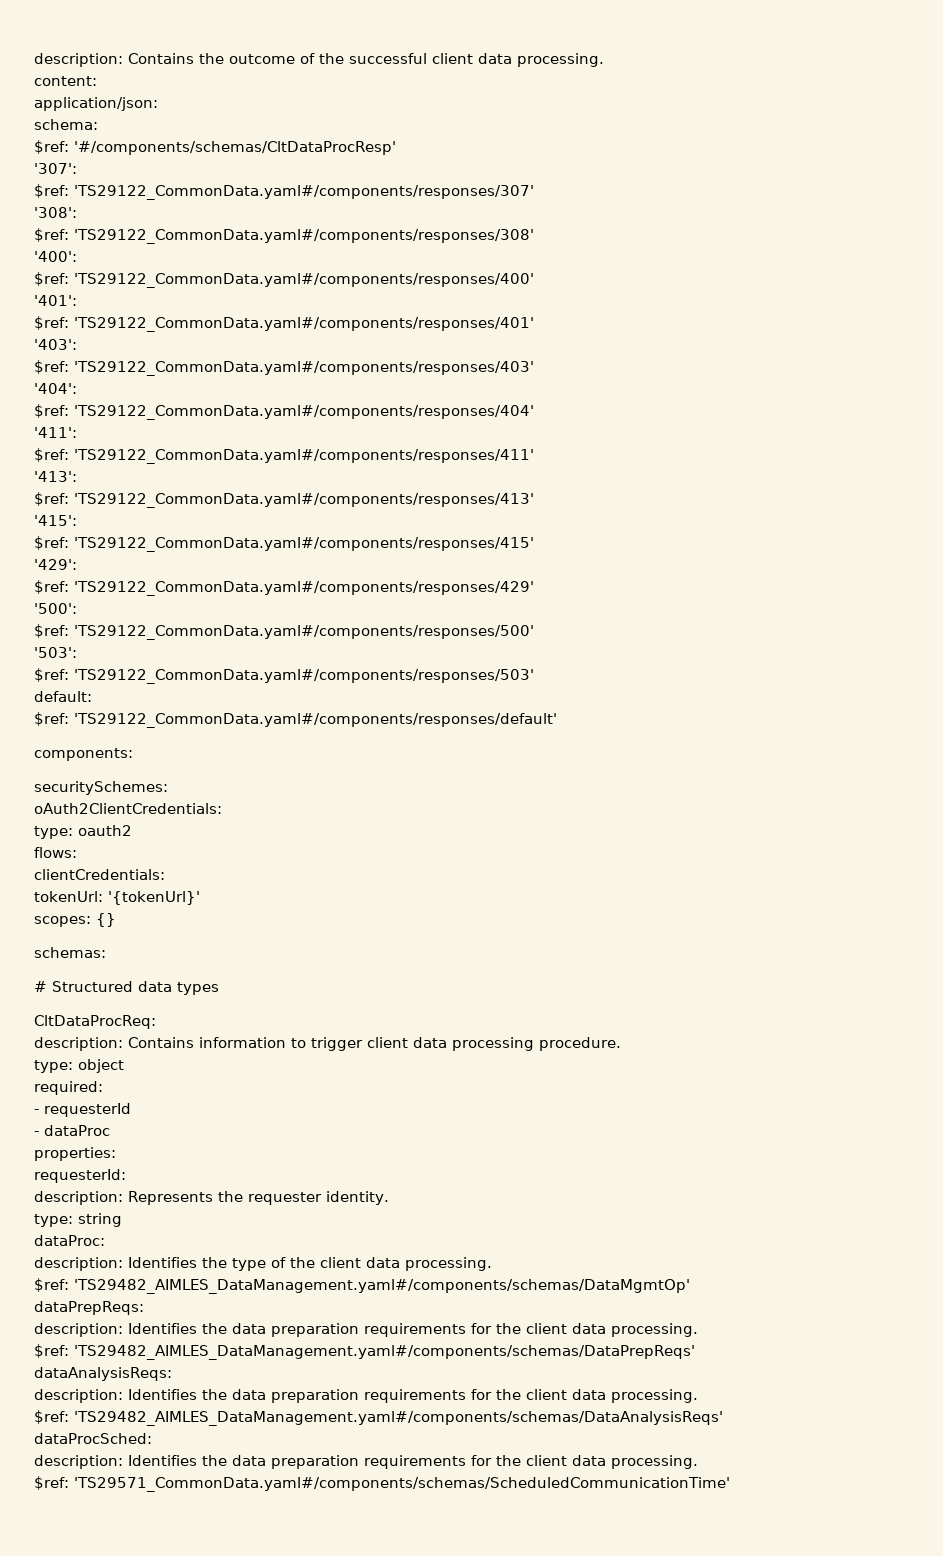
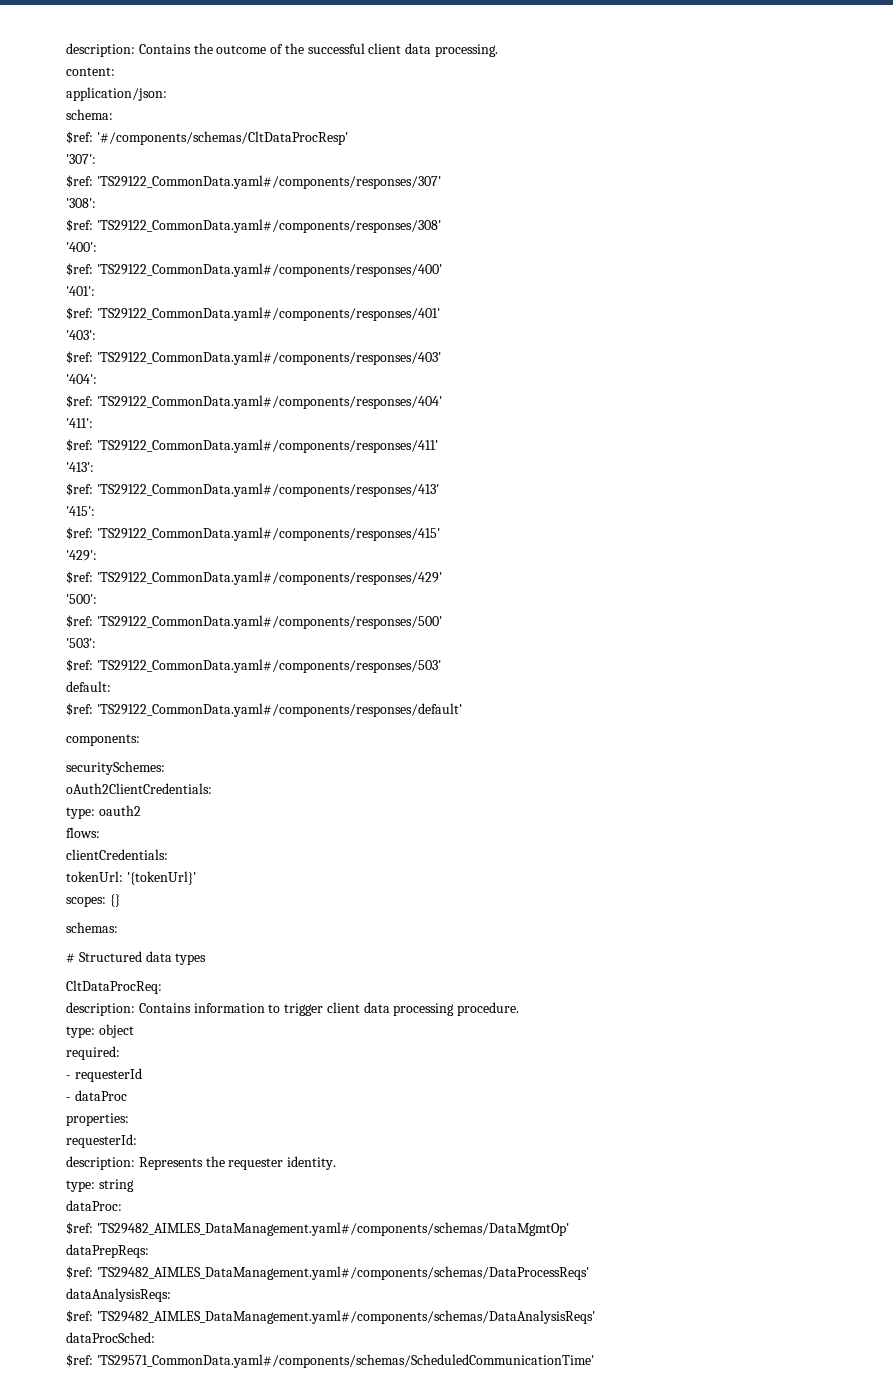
- description: Identifies the type of the client data processing.
  $ref: 'TS29482_AIMLES_DataManagement.yaml#/components/schemas/DataMgmtOp'
  dataPrepReqs:
- description: Identifies the data preparation requirements for the client data processing.
- $ref: 'TS29482_AIMLES_DataManagement.yaml#/components/schemas/DataPrepReqs'
+ $ref: 'TS29482_AIMLES_DataManagement.yaml#/components/schemas/DataProcessReqs'
  dataAnalysisReqs:
- description: Identifies the data preparation requirements for the client data processing.
  $ref: 'TS29482_AIMLES_DataManagement.yaml#/components/schemas/DataAnalysisReqs'
  dataProcSched:
- description: Identifies the data preparation requirements for the client data processing.

